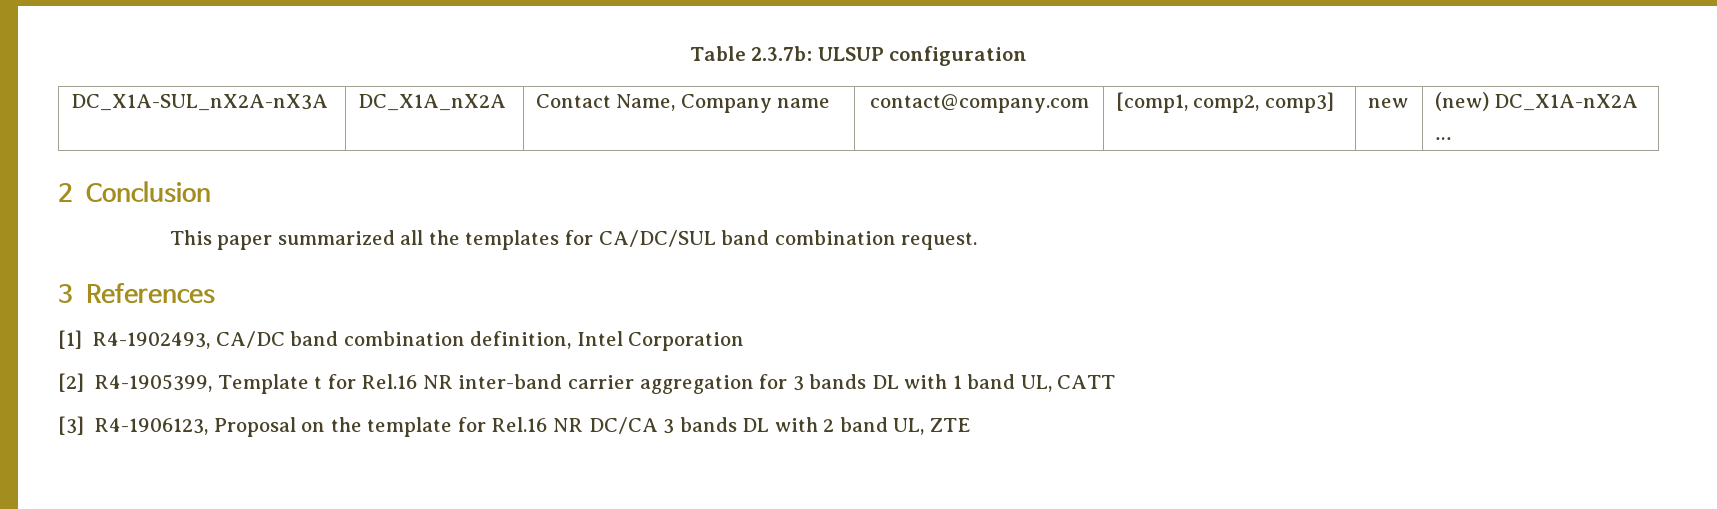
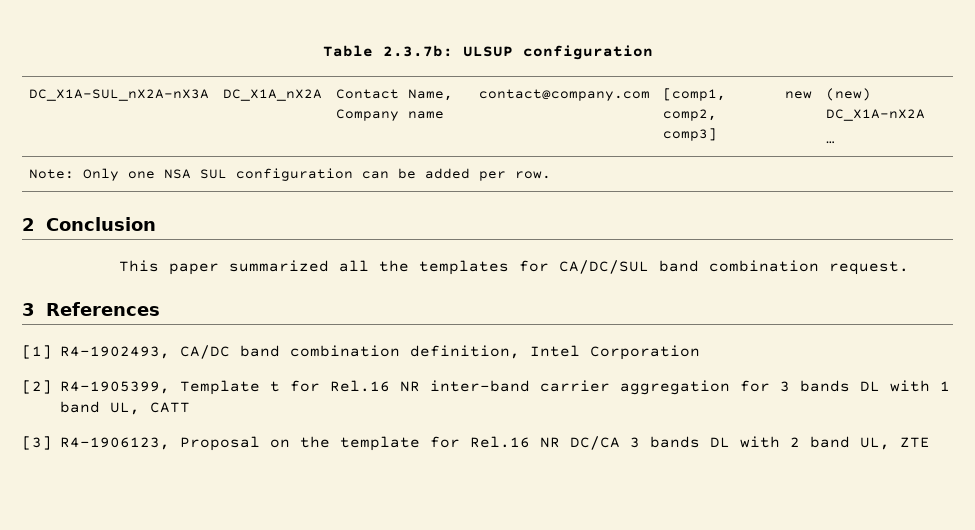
+ Note: Only one NSA SUL configuration can be added per row.

